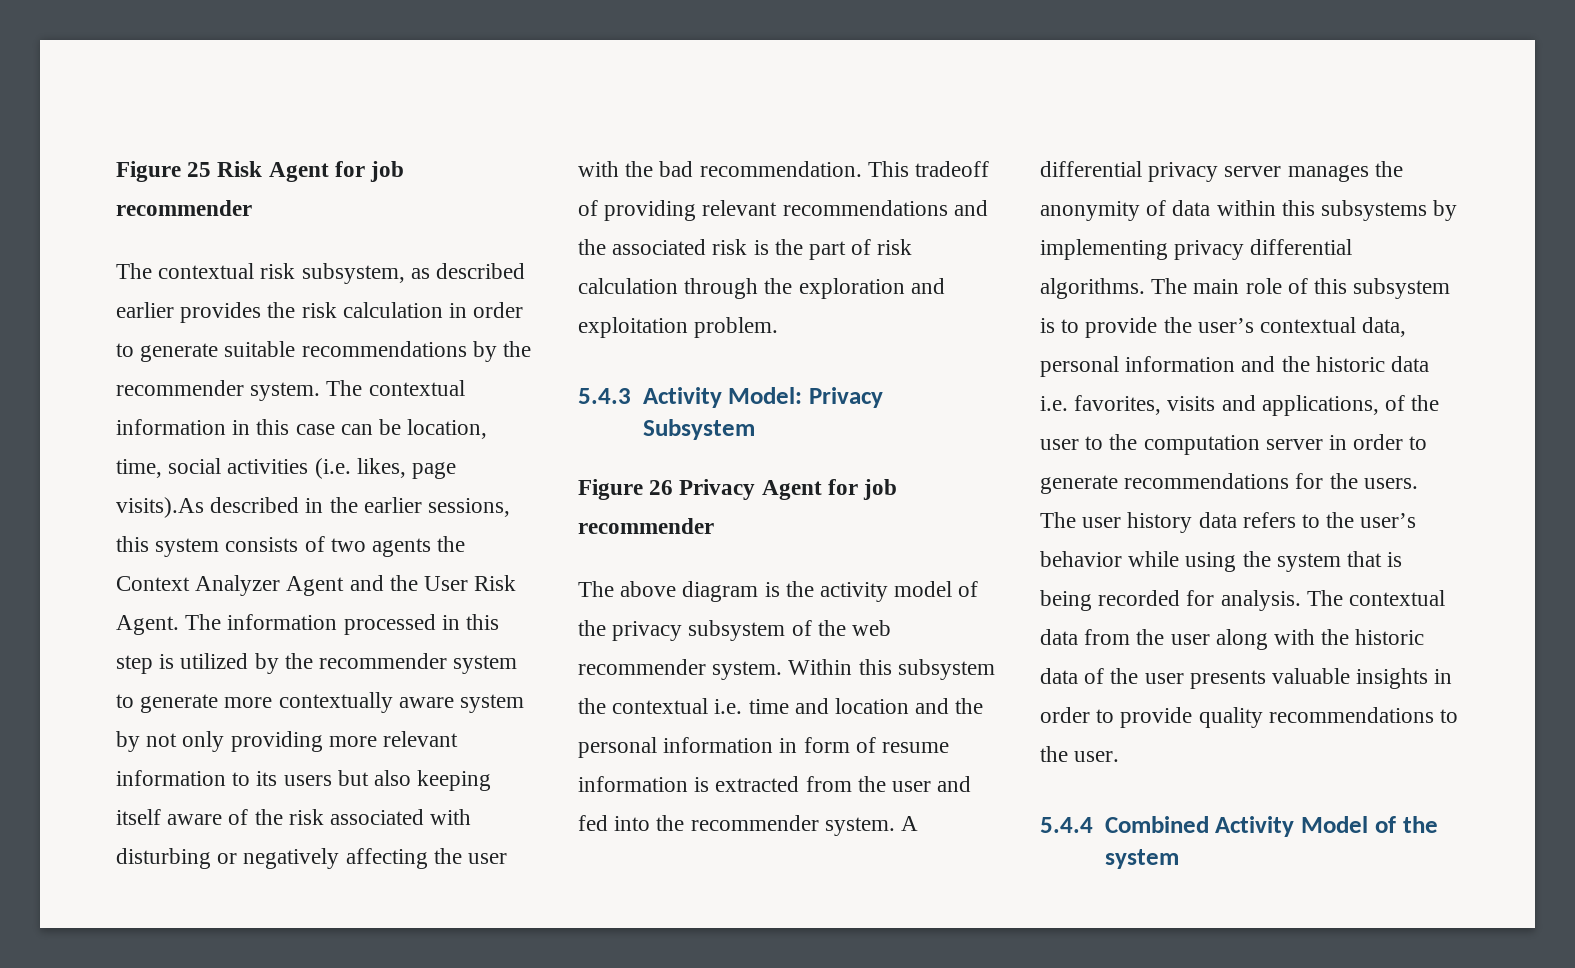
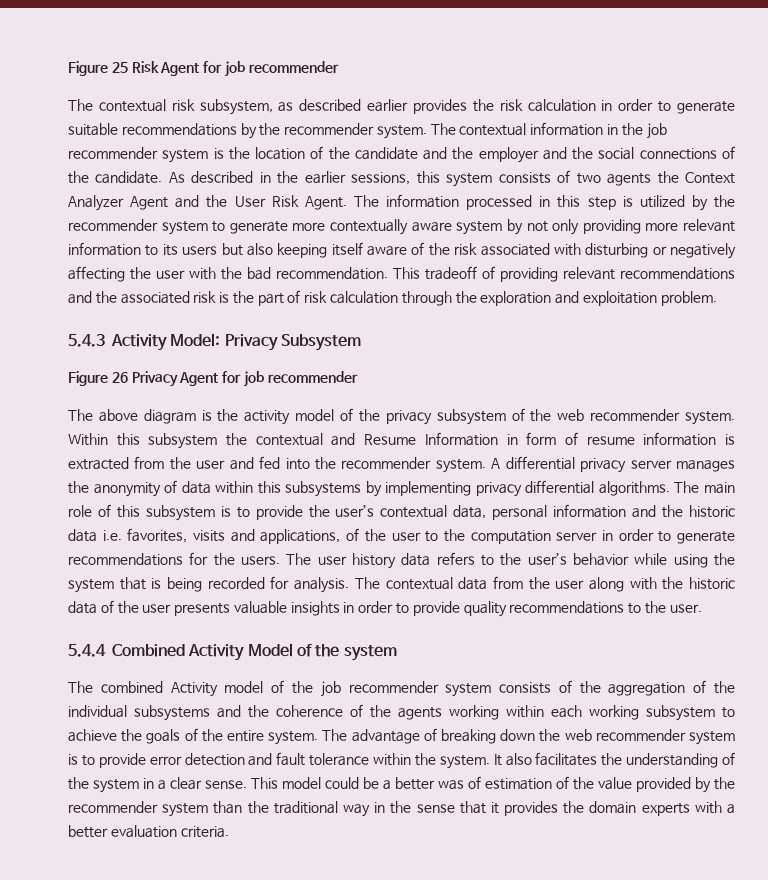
- The contextual information in this case can be location, time, social activities (i.e. likes, page visits).As described in the earlier sessions, this system consists of two agents the Context Analyzer Agent and the User Risk Agent.
+ The contextual information in the job recommender system is the location of the candidate and the employer and the social connections of the candidate. As described in the earlier sessions, this system consists of two agents the Context Analyzer Agent and the User Risk Agent.
- Within this subsystem the contextual i.e. time and location and the personal information in form of resume information is extracted from the user and fed into the recommender system.
+ Within this subsystem the contextual and Resume Information in form of resume information is extracted from the user and fed into the recommender system.
+ The combined Activity model of the job recommender system consists of the aggregation of the individual subsystems and the coherence of the agents working within each working subsystem to achieve the goals of the entire system. The advantage of breaking down the web recommender system is to provide error detection and fault tolerance within the system. It also facilitates the understanding of the system in a clear sense. This model could be a better was of estimation of the value provided by the recommender system than the traditional way in the sense that it provides the domain experts with a better evaluation criteria.

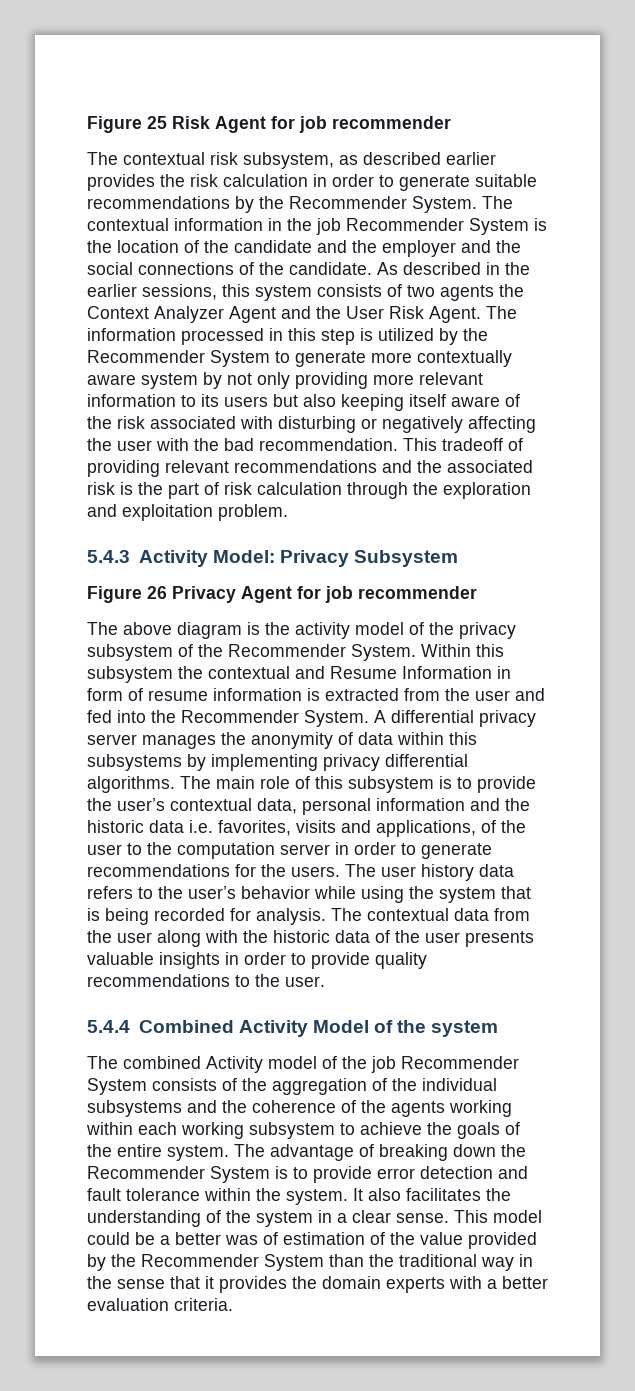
- The contextual risk subsystem, as described earlier provides the risk calculation in order to generate suitable recommendations by the recommender system.
+ The contextual risk subsystem, as described earlier provides the risk calculation in order to generate suitable recommendations by the Recommender System.
- The contextual information in the job recommender system is the location of the candidate and the employer and the social connections of the candidate.
+ The contextual information in the job Recommender System is the location of the candidate and the employer and the social connections of the candidate.
- The information processed in this step is utilized by the recommender system to generate more contextually aware system by not only providing more relevant information to its users but also keeping itself aware of the risk associated with disturbing or negatively affecting the user with the bad recommendation.
+ The information processed in this step is utilized by the Recommender System to generate more contextually aware system by not only providing more relevant information to its users but also keeping itself aware of the risk associated with disturbing or negatively affecting the user with the bad recommendation.
- The above diagram is the activity model of the privacy subsystem of the web recommender system.
+ The above diagram is the activity model of the privacy subsystem of the Recommender System.
- Within this subsystem the contextual and Resume Information in form of resume information is extracted from the user and fed into the recommender system.
+ Within this subsystem the contextual and Resume Information in form of resume information is extracted from the user and fed into the Recommender System.
- The combined Activity model of the job recommender system consists of the aggregation of the individual subsystems and the coherence of the agents working within each working subsystem to achieve the goals of the entire system.
+ The combined Activity model of the job Recommender System consists of the aggregation of the individual subsystems and the coherence of the agents working within each working subsystem to achieve the goals of the entire system.
- The advantage of breaking down the web recommender system is to provide error detection and fault tolerance within the system.
+ The advantage of breaking down the Recommender System is to provide error detection and fault tolerance within the system.
- This model could be a better was of estimation of the value provided by the recommender system than the traditional way in the sense that it provides the domain experts with a better evaluation criteria.
+ This model could be a better was of estimation of the value provided by the Recommender System than the traditional way in the sense that it provides the domain experts with a better evaluation criteria.

